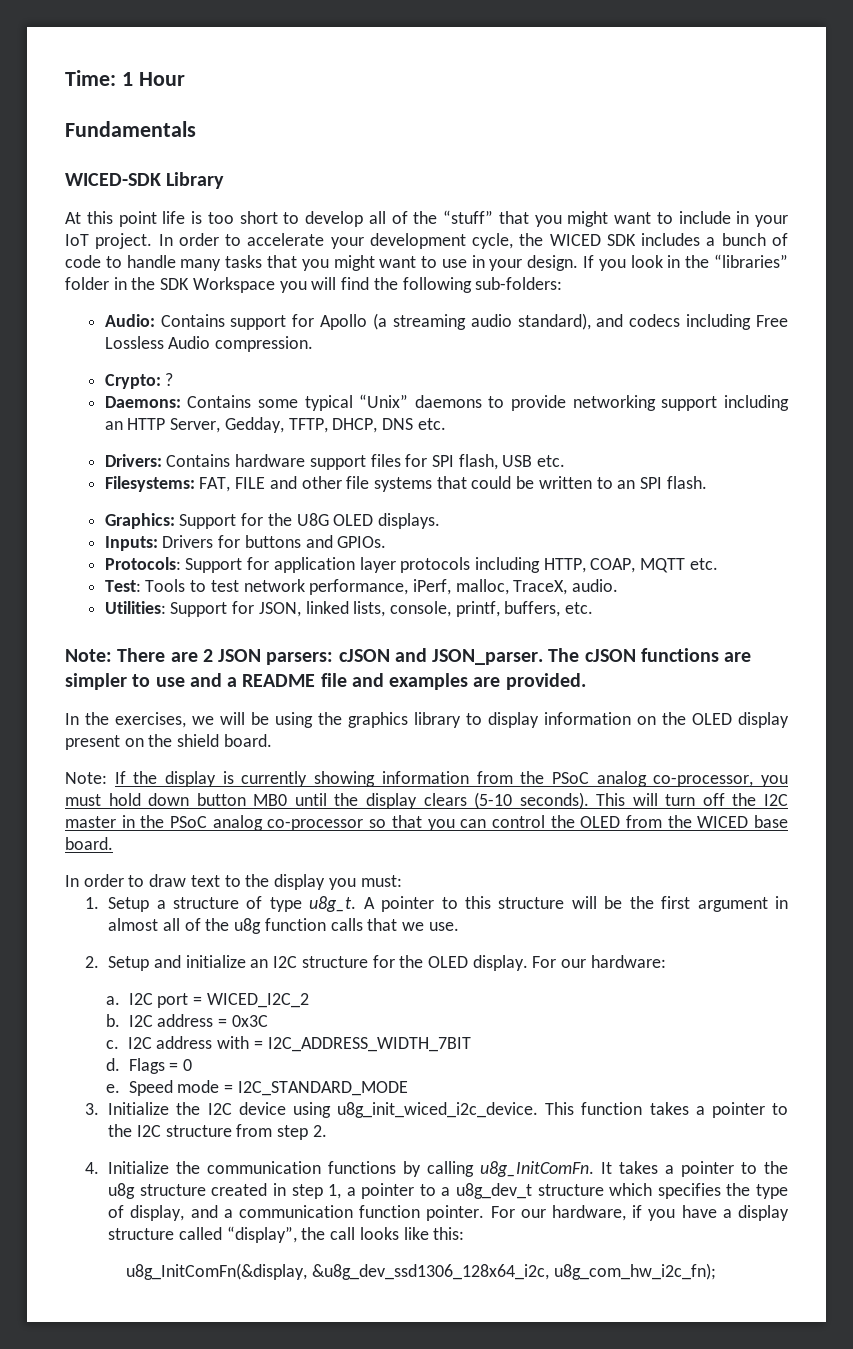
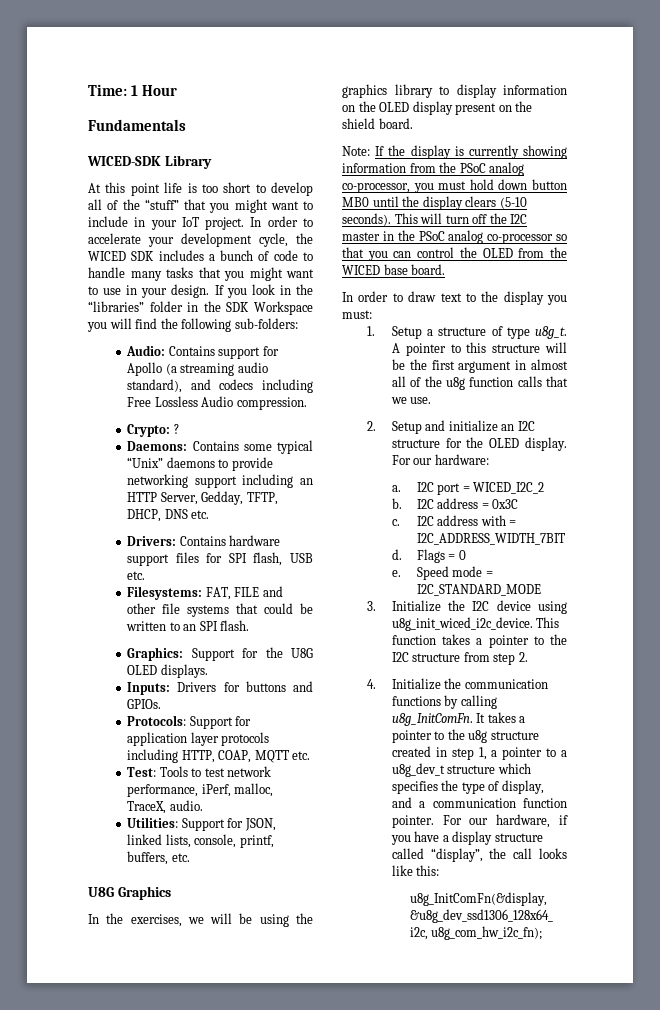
- Note: There are 2 JSON parsers: cJSON and JSON_parser. The cJSON functions are simpler to use and a README file and examples are provided.
+ U8G Graphics

